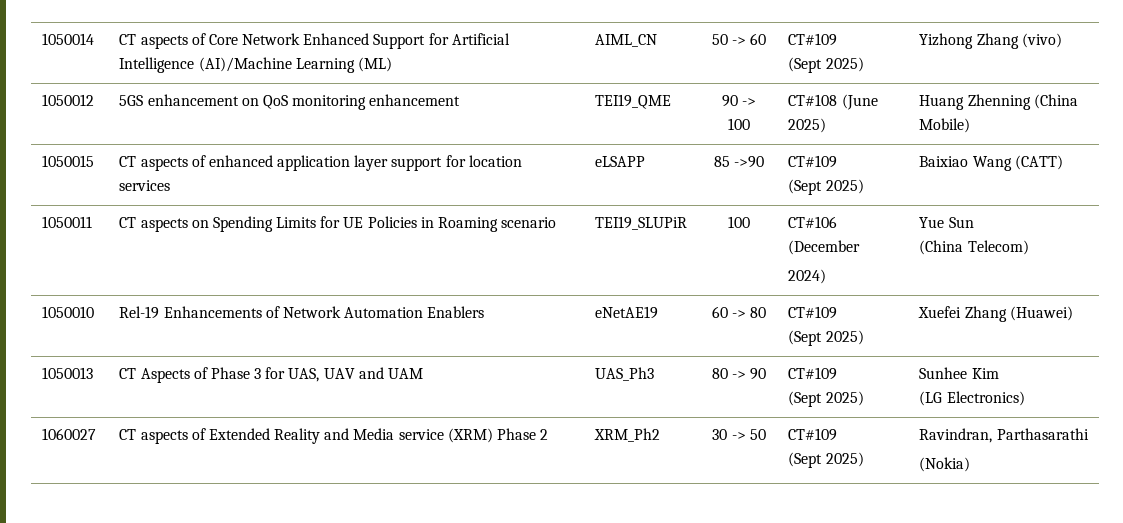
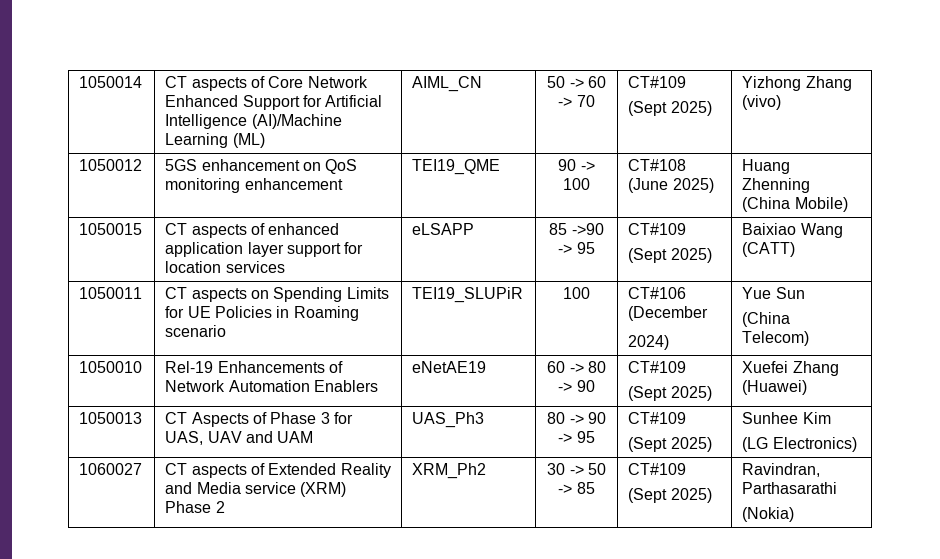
- 1050014 | CT aspects of Core Network Enhanced Support for Artificial Intelligence (AI)/Machine Learning (ML) | AIML_CN | 50 -> 60 | CT#109
+ 1050014 | CT aspects of Core Network Enhanced Support for Artificial Intelligence (AI)/Machine Learning (ML) | AIML_CN | 50 -> 60 -> 70 | CT#109
- 1050015 | CT aspects of enhanced application layer support for location services | eLSAPP | 85 ->90 | CT#109
+ 1050015 | CT aspects of enhanced application layer support for location services | eLSAPP | 85 ->90 -> 95 | CT#109
- 1050010 | Rel-19 Enhancements of Network Automation Enablers | eNetAE19 | 60 -> 80 | CT#109
+ 1050010 | Rel-19 Enhancements of Network Automation Enablers | eNetAE19 | 60 -> 80 -> 90 | CT#109
- 1050013 | CT Aspects of Phase 3 for UAS, UAV and UAM | UAS_Ph3 | 80 -> 90 | CT#109
+ 1050013 | CT Aspects of Phase 3 for UAS, UAV and UAM | UAS_Ph3 | 80 -> 90 -> 95 | CT#109
- 1060027 | CT aspects of Extended Reality and Media service (XRM) Phase 2 | XRM_Ph2 | 30 -> 50 | CT#109
+ 1060027 | CT aspects of Extended Reality and Media service (XRM) Phase 2 | XRM_Ph2 | 30 -> 50 -> 85 | CT#109

